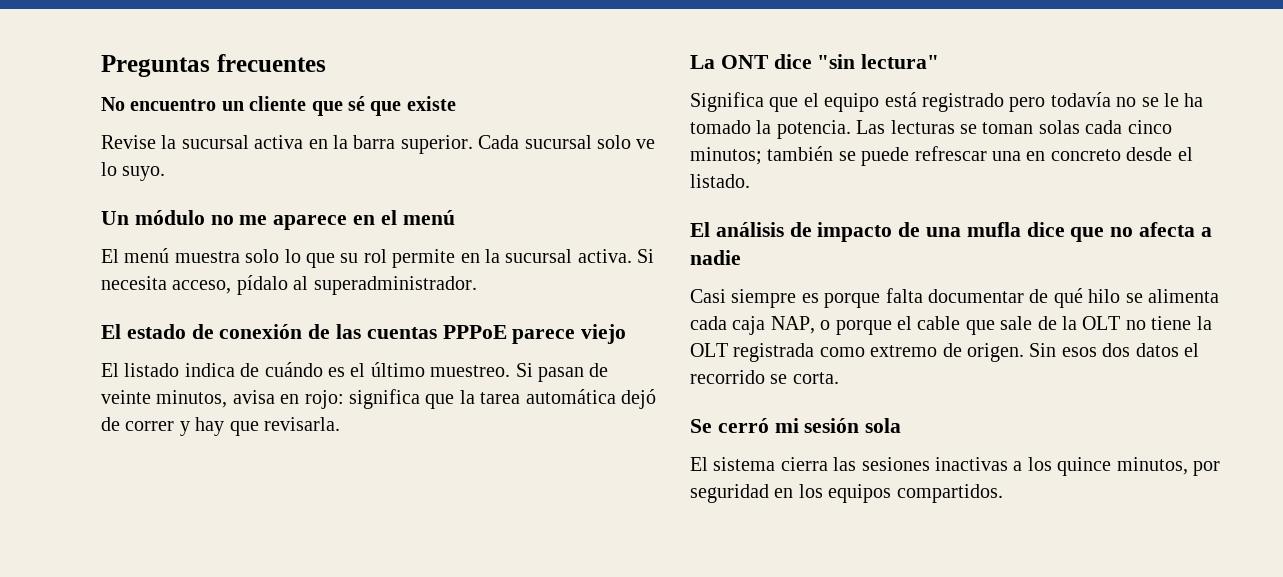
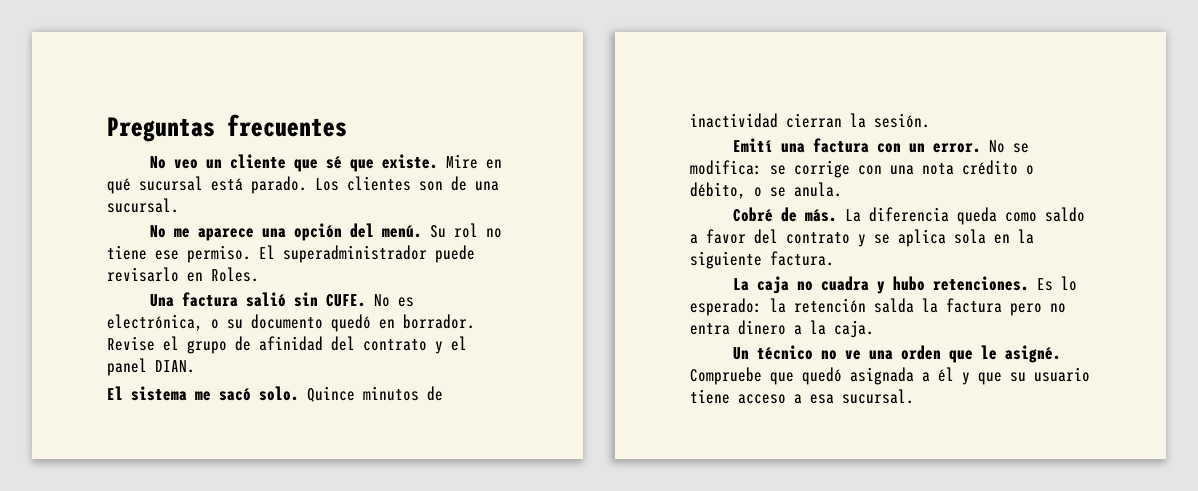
- No encuentro un cliente que sé que existe
- Revise la sucursal activa en la barra superior. Cada sucursal solo ve lo suyo.
- Un módulo no me aparece en el menú
- El menú muestra solo lo que su rol permite en la sucursal activa. Si necesita acceso, pídalo al superadministrador.
- El estado de conexión de las cuentas PPPoE parece viejo
- El listado indica de cuándo es el último muestreo. Si pasan de veinte minutos, avisa en rojo: significa que la tarea automática dejó de correr y hay que revisarla.
- La ONT dice "sin lectura"
- Significa que el equipo está registrado pero todavía no se le ha tomado la potencia. Las lecturas se toman solas cada cinco minutos; también se puede refrescar una en concreto desde el listado.
- El análisis de impacto de una mufla dice que no afecta a nadie
- Casi siempre es porque falta documentar de qué hilo se alimenta cada caja NAP, o porque el cable que sale de la OLT no tiene la OLT registrada como extremo de origen. Sin esos dos datos el recorrido se corta.
- Se cerró mi sesión sola
- El sistema cierra las sesiones inactivas a los quince minutos, por seguridad en los equipos compartidos.
+ No veo un cliente que sé que existe. Mire en qué sucursal está parado. Los clientes son de una sucursal.
+ No me aparece una opción del menú. Su rol no tiene ese permiso. El superadministrador puede revisarlo en Roles.
+ Una factura salió sin CUFE. No es electrónica, o su documento quedó en borrador. Revise el grupo de afinidad del contrato y el panel DIAN.
+ El sistema me sacó solo. Quince minutos de inactividad cierran la sesión.
+ Emití una factura con un error. No se modifica: se corrige con una nota crédito o débito, o se anula.
+ Cobré de más. La diferencia queda como saldo a favor del contrato y se aplica sola en la siguiente factura.
+ La caja no cuadra y hubo retenciones. Es lo esperado: la retención salda la factura pero no entra dinero a la caja.
+ Un técnico no ve una orden que le asigné. Compruebe que quedó asignada a él y que su usuario tiene acceso a esa sucursal.

